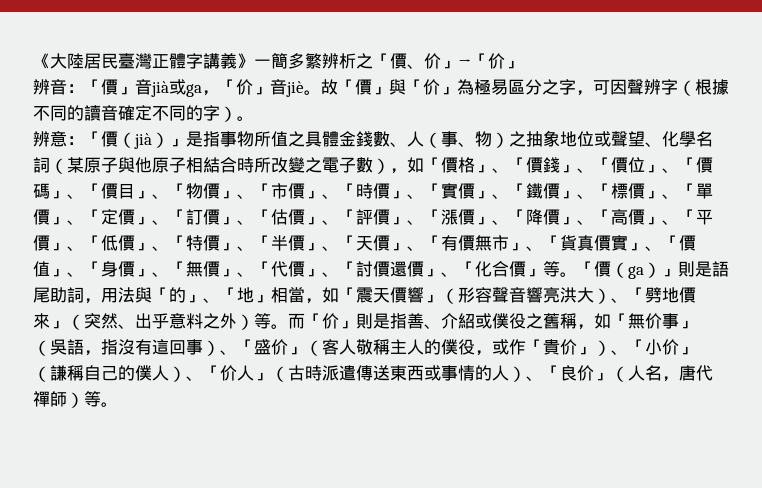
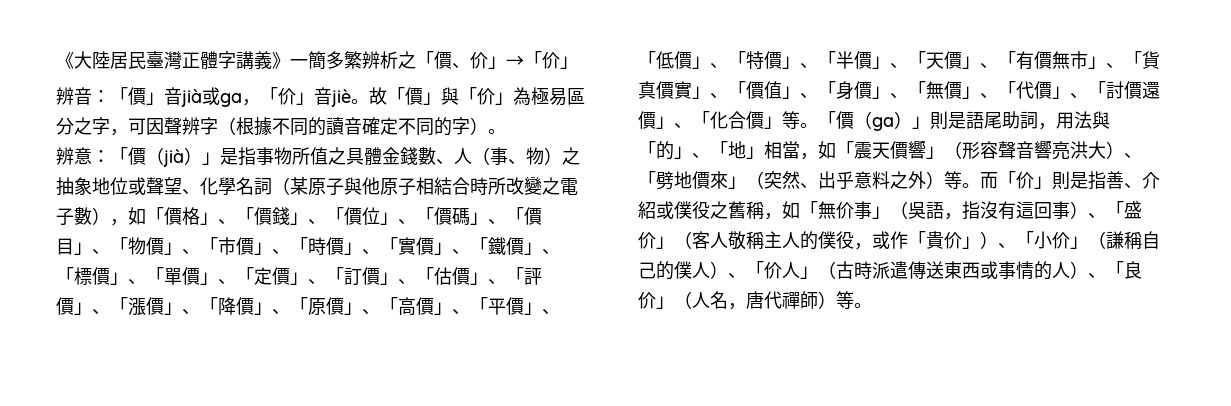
- 「價（jià）」是指事物所值之具體金錢數、人（事、物）之抽象地位或聲望、化學名詞（某原子與他原子相結合時所改變之電子數），如「價格」、「價錢」、「價位」、「價碼」、「價目」、「物價」、「市價」、「時價」、「實價」、「鐵價」、「標價」、「單價」、「定價」、「訂價」、「估價」、「評價」、「漲價」、「降價」、「高價」、「平價」、「低價」、「特價」、「半價」、「天價」、「有價無市」、「貨真價實」、「價值」、「身價」、「無價」、「代價」、「討價還價」、「化合價」等。
+ 「價（jià）」是指事物所值之具體金錢數、人（事、物）之抽象地位或聲望、化學名詞（某原子與他原子相結合時所改變之電子數），如「價格」、「價錢」、「價位」、「價碼」、「價目」、「物價」、「市價」、「時價」、「實價」、「鐵價」、「標價」、「單價」、「定價」、「訂價」、「估價」、「評價」、「漲價」、「降價」、「原價」、「高價」、「平價」、「低價」、「特價」、「半價」、「天價」、「有價無市」、「貨真價實」、「價值」、「身價」、「無價」、「代價」、「討價還價」、「化合價」等。

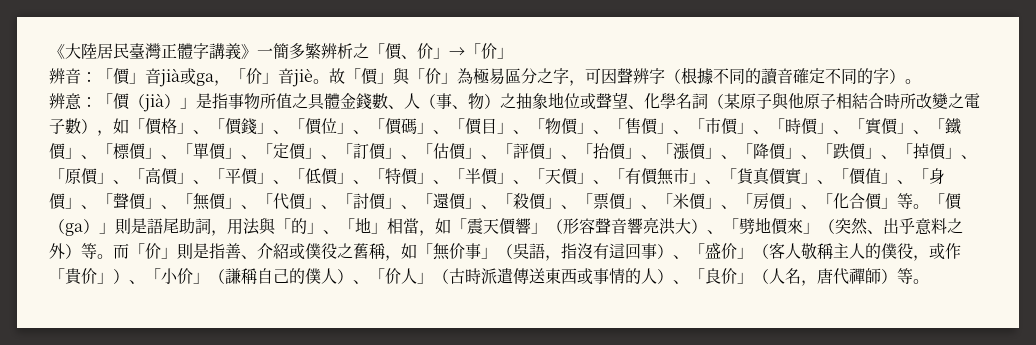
- 「價（jià）」是指事物所值之具體金錢數、人（事、物）之抽象地位或聲望、化學名詞（某原子與他原子相結合時所改變之電子數），如「價格」、「價錢」、「價位」、「價碼」、「價目」、「物價」、「市價」、「時價」、「實價」、「鐵價」、「標價」、「單價」、「定價」、「訂價」、「估價」、「評價」、「漲價」、「降價」、「原價」、「高價」、「平價」、「低價」、「特價」、「半價」、「天價」、「有價無市」、「貨真價實」、「價值」、「身價」、「無價」、「代價」、「討價還價」、「化合價」等。
+ 「價（jià）」是指事物所值之具體金錢數、人（事、物）之抽象地位或聲望、化學名詞（某原子與他原子相結合時所改變之電子數），如「價格」、「價錢」、「價位」、「價碼」、「價目」、「物價」、「售價」、「市價」、「時價」、「實價」、「鐵價」、「標價」、「單價」、「定價」、「訂價」、「估價」、「評價」、「抬價」、「漲價」、「降價」、「跌價」、「掉價」、「原價」、「高價」、「平價」、「低價」、「特價」、「半價」、「天價」、「有價無市」、「貨真價實」、「價值」、「身價」、「聲價」、「無價」、「代價」、「討價」、「還價」、「殺價」、「票價」、「米價」、「房價」、「化合價」等。

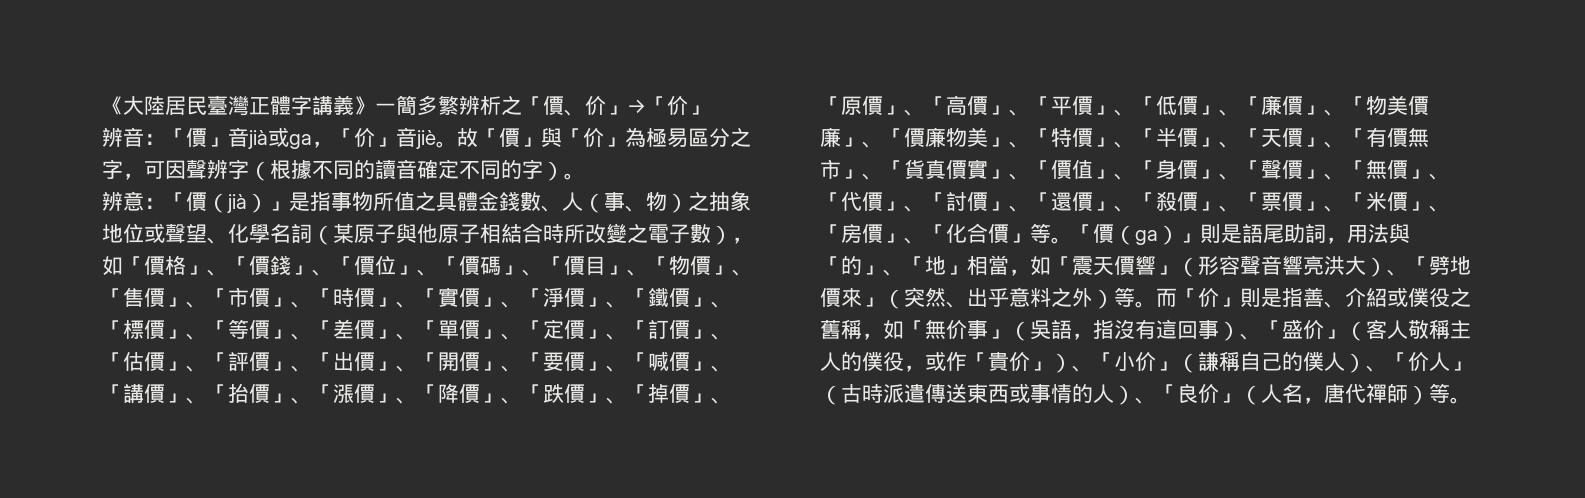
- 「價（jià）」是指事物所值之具體金錢數、人（事、物）之抽象地位或聲望、化學名詞（某原子與他原子相結合時所改變之電子數），如「價格」、「價錢」、「價位」、「價碼」、「價目」、「物價」、「售價」、「市價」、「時價」、「實價」、「鐵價」、「標價」、「單價」、「定價」、「訂價」、「估價」、「評價」、「抬價」、「漲價」、「降價」、「跌價」、「掉價」、「原價」、「高價」、「平價」、「低價」、「特價」、「半價」、「天價」、「有價無市」、「貨真價實」、「價值」、「身價」、「聲價」、「無價」、「代價」、「討價」、「還價」、「殺價」、「票價」、「米價」、「房價」、「化合價」等。
+ 「價（jià）」是指事物所值之具體金錢數、人（事、物）之抽象地位或聲望、化學名詞（某原子與他原子相結合時所改變之電子數），如「價格」、「價錢」、「價位」、「價碼」、「價目」、「物價」、「售價」、「市價」、「時價」、「實價」、「淨價」、「鐵價」、「標價」、「等價」、「差價」、「單價」、「定價」、「訂價」、「估價」、「評價」、「出價」、「開價」、「要價」、「喊價」、「講價」、「抬價」、「漲價」、「降價」、「跌價」、「掉價」、「原價」、「高價」、「平價」、「低價」、「廉價」、「物美價廉」、「價廉物美」、「特價」、「半價」、「天價」、「有價無市」、「貨真價實」、「價值」、「身價」、「聲價」、「無價」、「代價」、「討價」、「還價」、「殺價」、「票價」、「米價」、「房價」、「化合價」等。

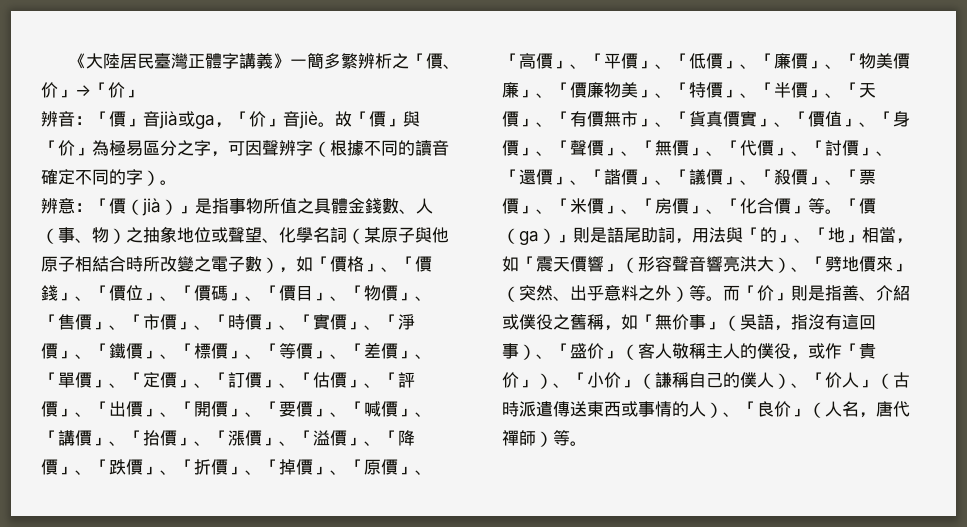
- 「價（jià）」是指事物所值之具體金錢數、人（事、物）之抽象地位或聲望、化學名詞（某原子與他原子相結合時所改變之電子數），如「價格」、「價錢」、「價位」、「價碼」、「價目」、「物價」、「售價」、「市價」、「時價」、「實價」、「淨價」、「鐵價」、「標價」、「等價」、「差價」、「單價」、「定價」、「訂價」、「估價」、「評價」、「出價」、「開價」、「要價」、「喊價」、「講價」、「抬價」、「漲價」、「降價」、「跌價」、「掉價」、「原價」、「高價」、「平價」、「低價」、「廉價」、「物美價廉」、「價廉物美」、「特價」、「半價」、「天價」、「有價無市」、「貨真價實」、「價值」、「身價」、「聲價」、「無價」、「代價」、「討價」、「還價」、「殺價」、「票價」、「米價」、「房價」、「化合價」等。
+ 「價（jià）」是指事物所值之具體金錢數、人（事、物）之抽象地位或聲望、化學名詞（某原子與他原子相結合時所改變之電子數），如「價格」、「價錢」、「價位」、「價碼」、「價目」、「物價」、「售價」、「市價」、「時價」、「實價」、「淨價」、「鐵價」、「標價」、「等價」、「差價」、「單價」、「定價」、「訂價」、「估價」、「評價」、「出價」、「開價」、「要價」、「喊價」、「講價」、「抬價」、「漲價」、「溢價」、「降價」、「跌價」、「折價」、「掉價」、「原價」、「高價」、「平價」、「低價」、「廉價」、「物美價廉」、「價廉物美」、「特價」、「半價」、「天價」、「有價無市」、「貨真價實」、「價值」、「身價」、「聲價」、「無價」、「代價」、「討價」、「還價」、「諧價」、「議價」、「殺價」、「票價」、「米價」、「房價」、「化合價」等。

